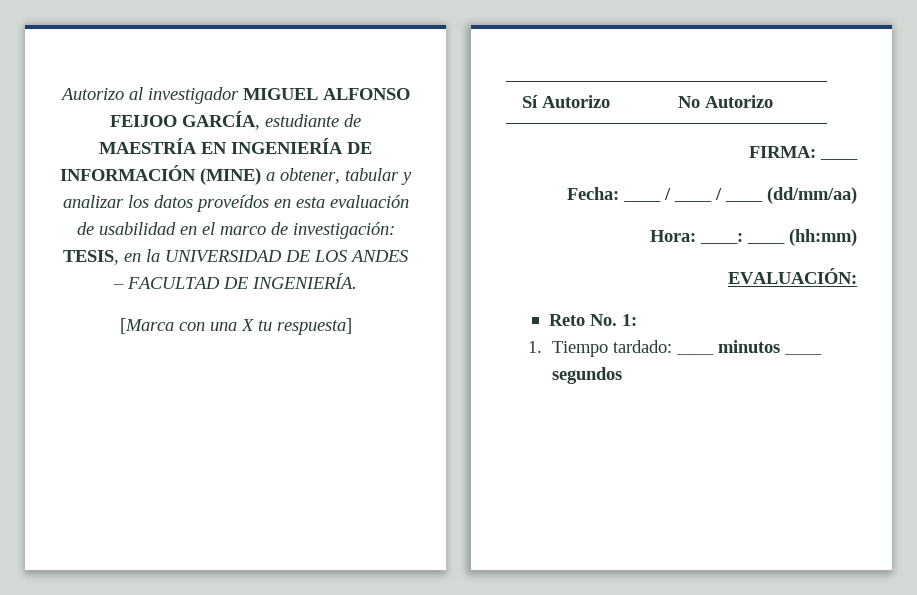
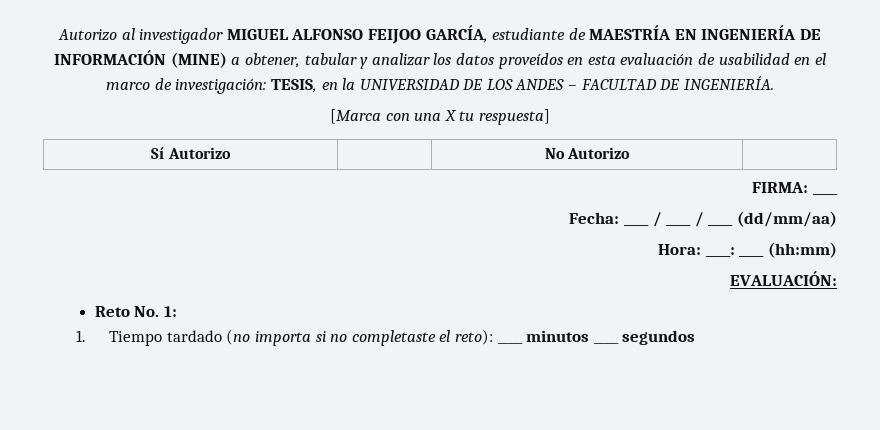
- 1. Tiempo tardado: ____ minutos ____ segundos
+ 1. Tiempo tardado (no importa si no completaste el reto): ____ minutos ____ segundos

